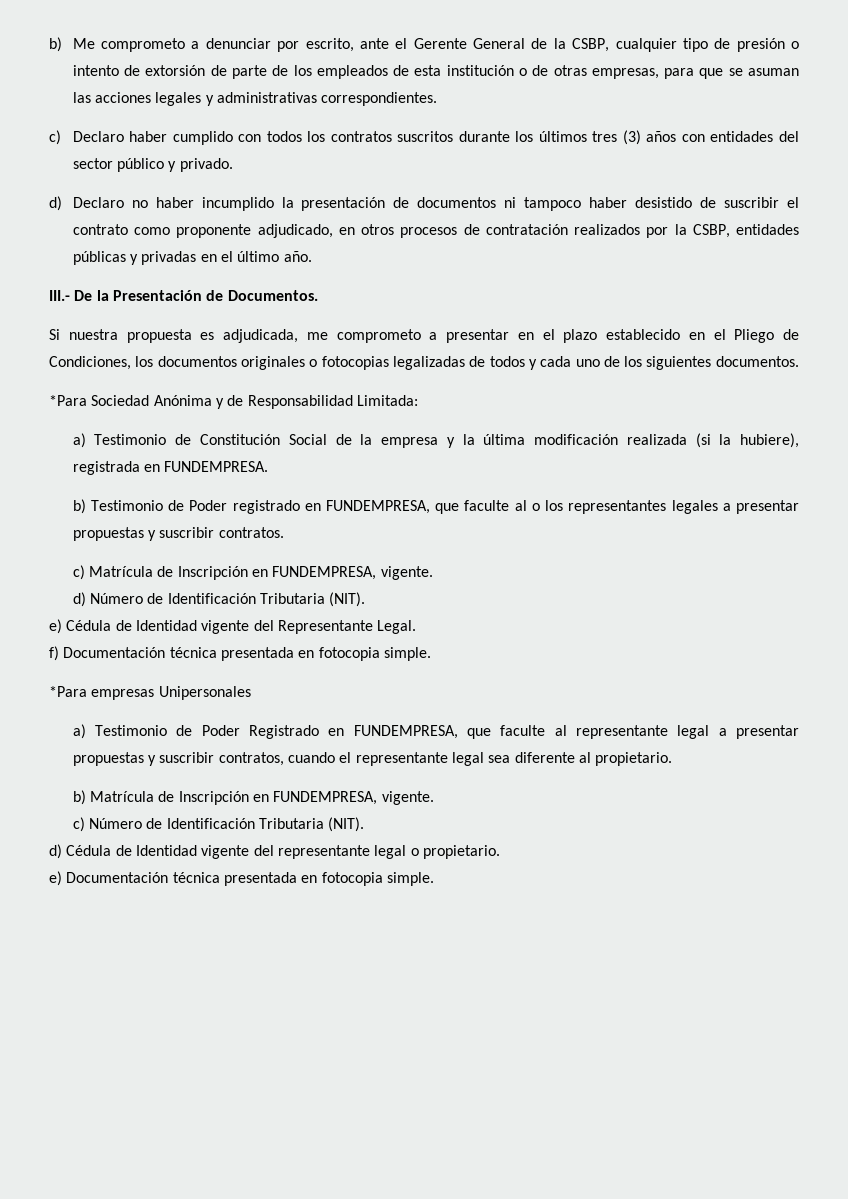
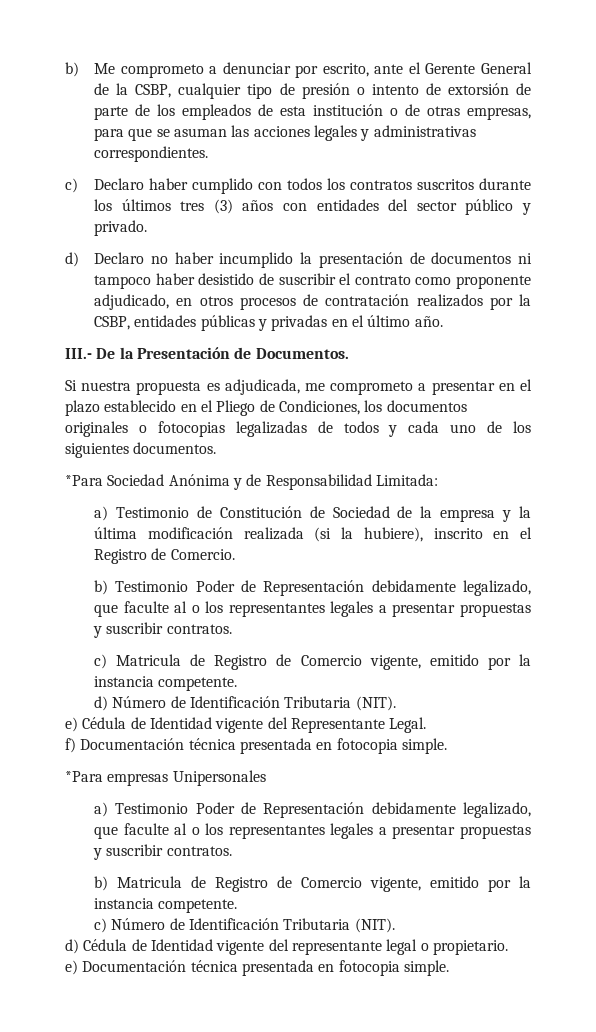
- a) Testimonio de Constitución Social de la empresa y la última modificación realizada (si la hubiere), registrada en FUNDEMPRESA.
- b) Testimonio de Poder registrado en FUNDEMPRESA, que faculte al o los representantes legales a presentar propuestas y suscribir contratos.
+ a) Testimonio de Constitución de Sociedad de la empresa y la última modificación realizada (si la hubiere), inscrito en el Registro de Comercio.
+ b) Testimonio Poder de Representación debidamente legalizado, que faculte al o los representantes legales a presentar propuestas y suscribir contratos.
- c) Matrícula de Inscripción en FUNDEMPRESA, vigente.
+ c) Matricula de Registro de Comercio vigente, emitido por la instancia competente.
- a) Testimonio de Poder Registrado en FUNDEMPRESA, que faculte al representante legal a presentar propuestas y suscribir contratos, cuando el representante legal sea diferente al propietario.
- b) Matrícula de Inscripción en FUNDEMPRESA, vigente.
+ a) Testimonio Poder de Representación debidamente legalizado, que faculte al o los representantes legales a presentar propuestas y suscribir contratos.
+ b) Matricula de Registro de Comercio vigente, emitido por la instancia competente.

